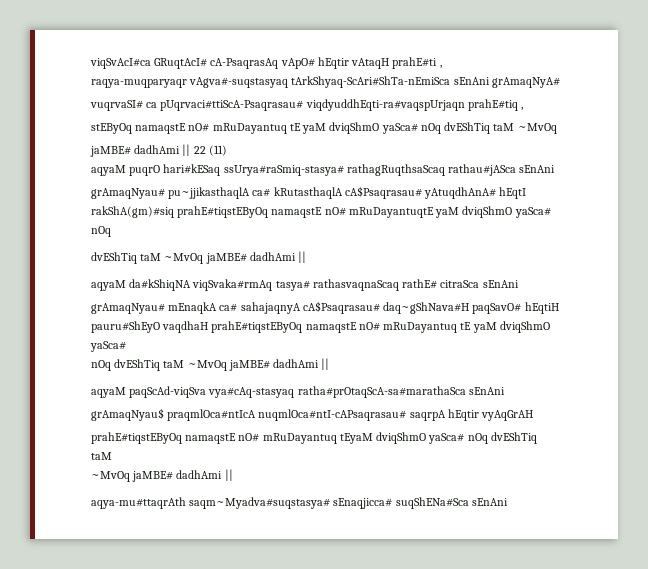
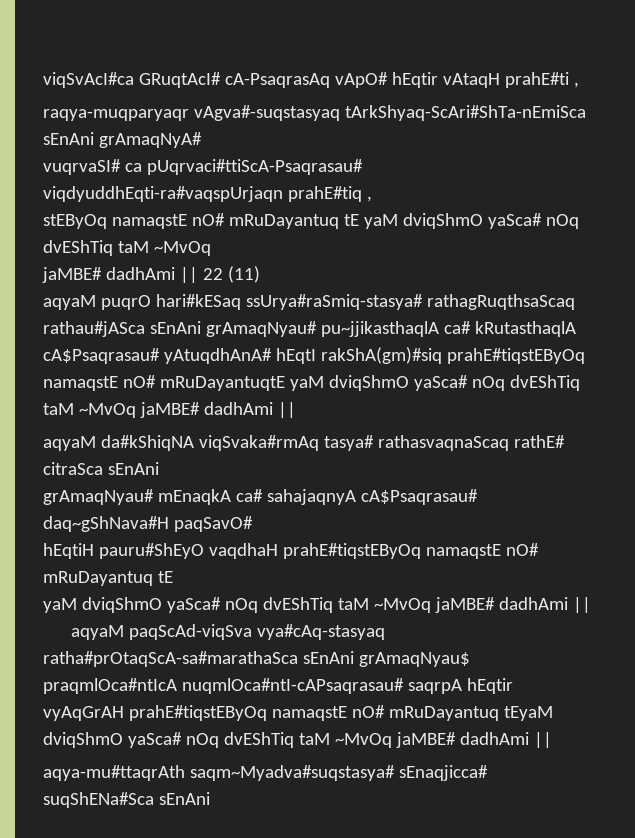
- aqyaM puqrO hari#kESaq ssUrya#raSmiq-stasya# rathagRuqthsaScaq rathau#jASca sEnAni
- grAmaqNyau# pu~jjikasthaqlA ca# kRutasthaqlA cA$Psaqrasau# yAtuqdhAnA# hEqtI rakShA(gm)#siq prahE#tiqstEByOq namaqstE nO# mRuDayantuqtE yaM dviqShmO yaSca# nOq
- dvEShTiq taM ~MvOq jaMBE# dadhAmi ||
+ aqyaM puqrO hari#kESaq ssUrya#raSmiq-stasya# rathagRuqthsaScaq rathau#jASca sEnAni grAmaqNyau# pu~jjikasthaqlA ca# kRutasthaqlA cA$Psaqrasau# yAtuqdhAnA# hEqtI rakShA(gm)#siq prahE#tiqstEByOq namaqstE nO# mRuDayantuqtE yaM dviqShmO yaSca# nOq dvEShTiq taM ~MvOq jaMBE# dadhAmi ||
- grAmaqNyau# mEnaqkA ca# sahajaqnyA cA$Psaqrasau# daq~gShNava#H paqSavO# hEqtiH pauru#ShEyO vaqdhaH prahE#tiqstEByOq namaqstE nO# mRuDayantuq tE yaM dviqShmO yaSca#
- nOq dvEShTiq taM ~MvOq jaMBE# dadhAmi ||
+ grAmaqNyau# mEnaqkA ca# sahajaqnyA cA$Psaqrasau# daq~gShNava#H paqSavO#
+ hEqtiH pauru#ShEyO vaqdhaH prahE#tiqstEByOq namaqstE nO# mRuDayantuq tE
+ yaM dviqShmO yaSca# nOq dvEShTiq taM ~MvOq jaMBE# dadhAmi ||
- aqyaM paqScAd-viqSva vya#cAq-stasyaq ratha#prOtaqScA-sa#marathaSca sEnAni
- grAmaqNyau$ praqmlOca#ntIcA nuqmlOca#ntI-cAPsaqrasau# saqrpA hEqtir vyAqGrAH
- prahE#tiqstEByOq namaqstE nO# mRuDayantuq tEyaM dviqShmO yaSca# nOq dvEShTiq taM
- ~MvOq jaMBE# dadhAmi ||
+ aqyaM paqScAd-viqSva vya#cAq-stasyaq ratha#prOtaqScA-sa#marathaSca sEnAni grAmaqNyau$ praqmlOca#ntIcA nuqmlOca#ntI-cAPsaqrasau# saqrpA hEqtir vyAqGrAH prahE#tiqstEByOq namaqstE nO# mRuDayantuq tEyaM dviqShmO yaSca# nOq dvEShTiq taM ~MvOq jaMBE# dadhAmi ||

